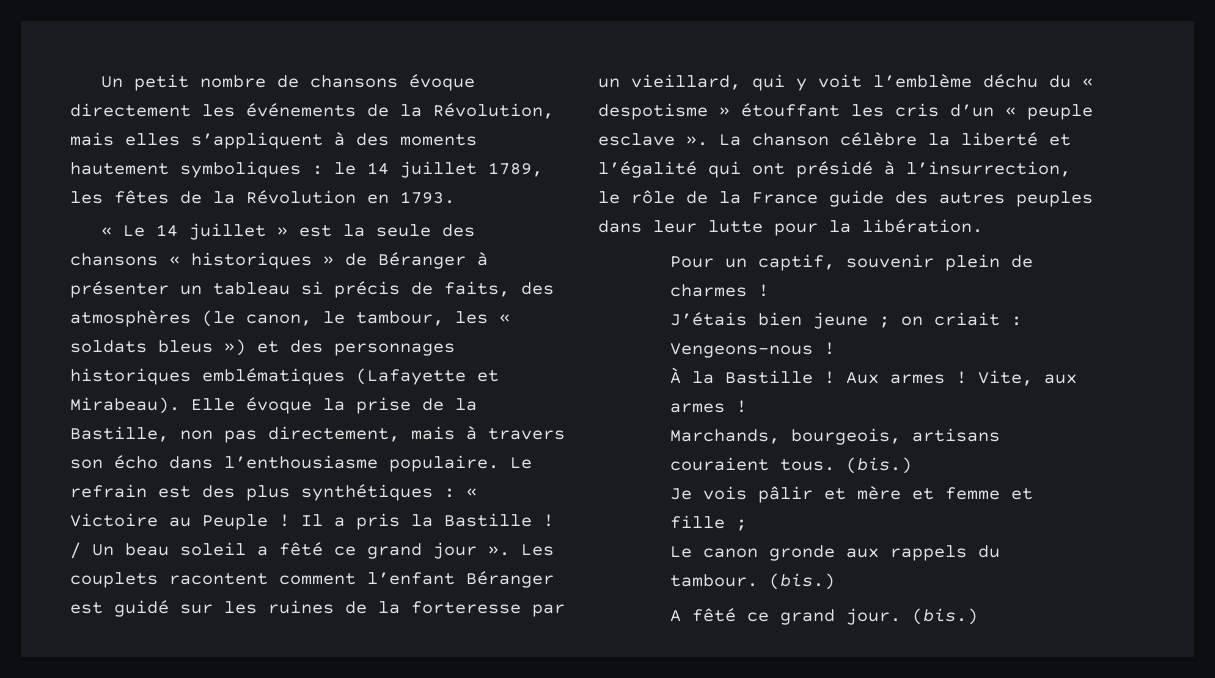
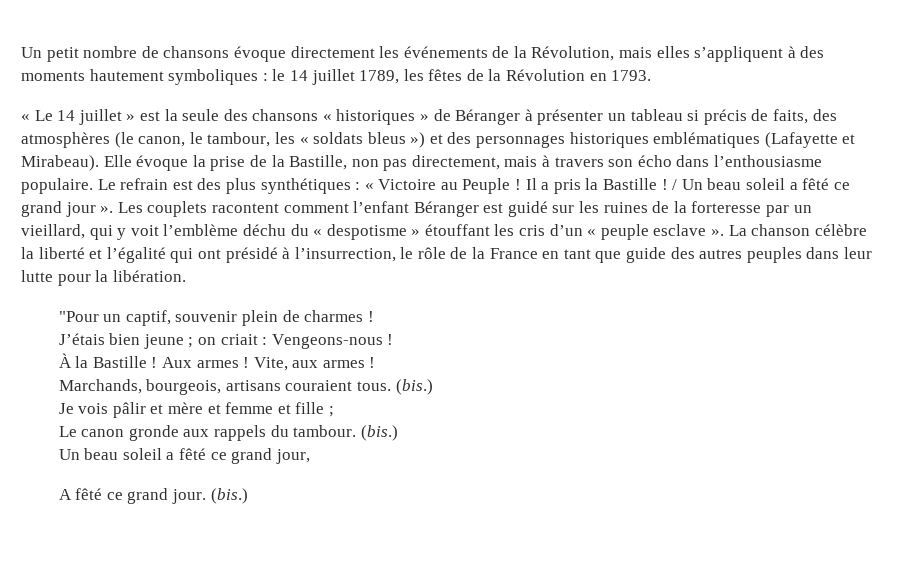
- La chanson célèbre la liberté et l’égalité qui ont présidé à l’insurrection, le rôle de la France guide des autres peuples dans leur lutte pour la libération.
+ La chanson célèbre la liberté et l’égalité qui ont présidé à l’insurrection, le rôle de la France en tant que guide des autres peuples dans leur lutte pour la libération.
- Pour un captif, souvenir plein de charmes !
+ "Pour un captif, souvenir plein de charmes !
+ Un beau soleil a fêté ce grand jour,

